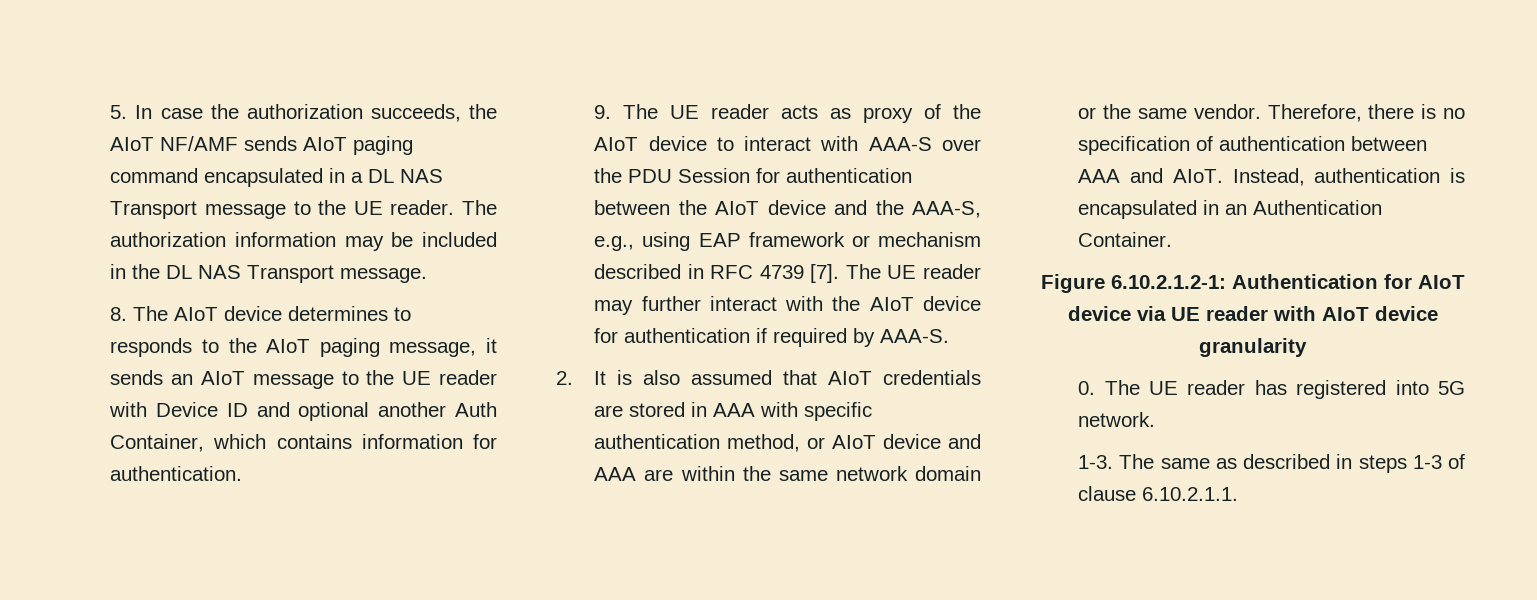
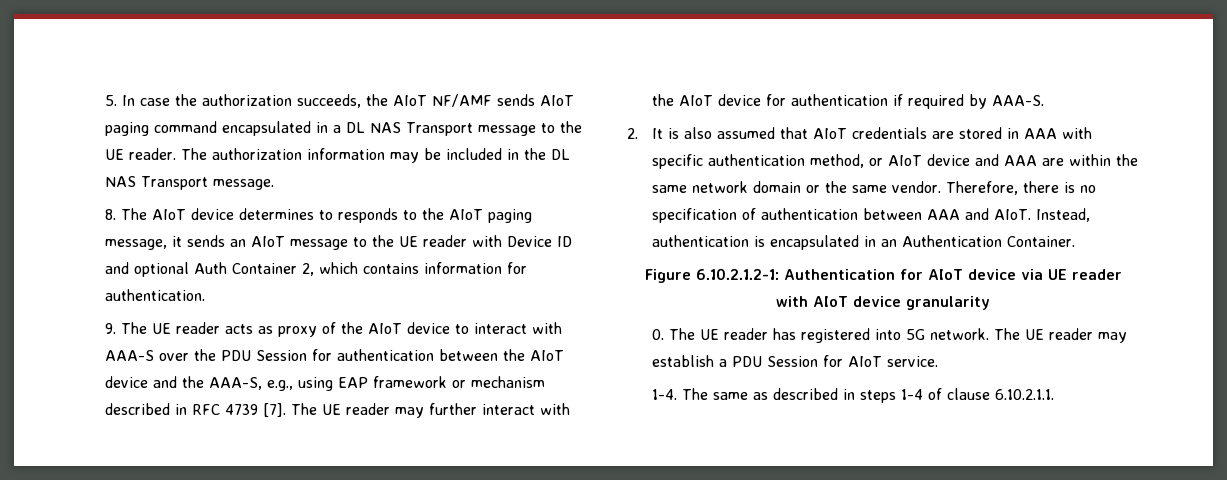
- 8. The AIoT device determines to responds to the AIoT paging message, it sends an AIoT message to the UE reader with Device ID and optional another Auth Container, which contains information for authentication.
+ 8. The AIoT device determines to responds to the AIoT paging message, it sends an AIoT message to the UE reader with Device ID and optional Auth Container 2, which contains information for authentication.
- 0. The UE reader has registered into 5G network.
- 1-3.
+ 0. The UE reader has registered into 5G network. The UE reader may establish a PDU Session for AIoT service.
+ 1-4.
- The same as described in steps 1-3 of clause 6.10.2.1.1.
+ The same as described in steps 1-4 of clause 6.10.2.1.1.

